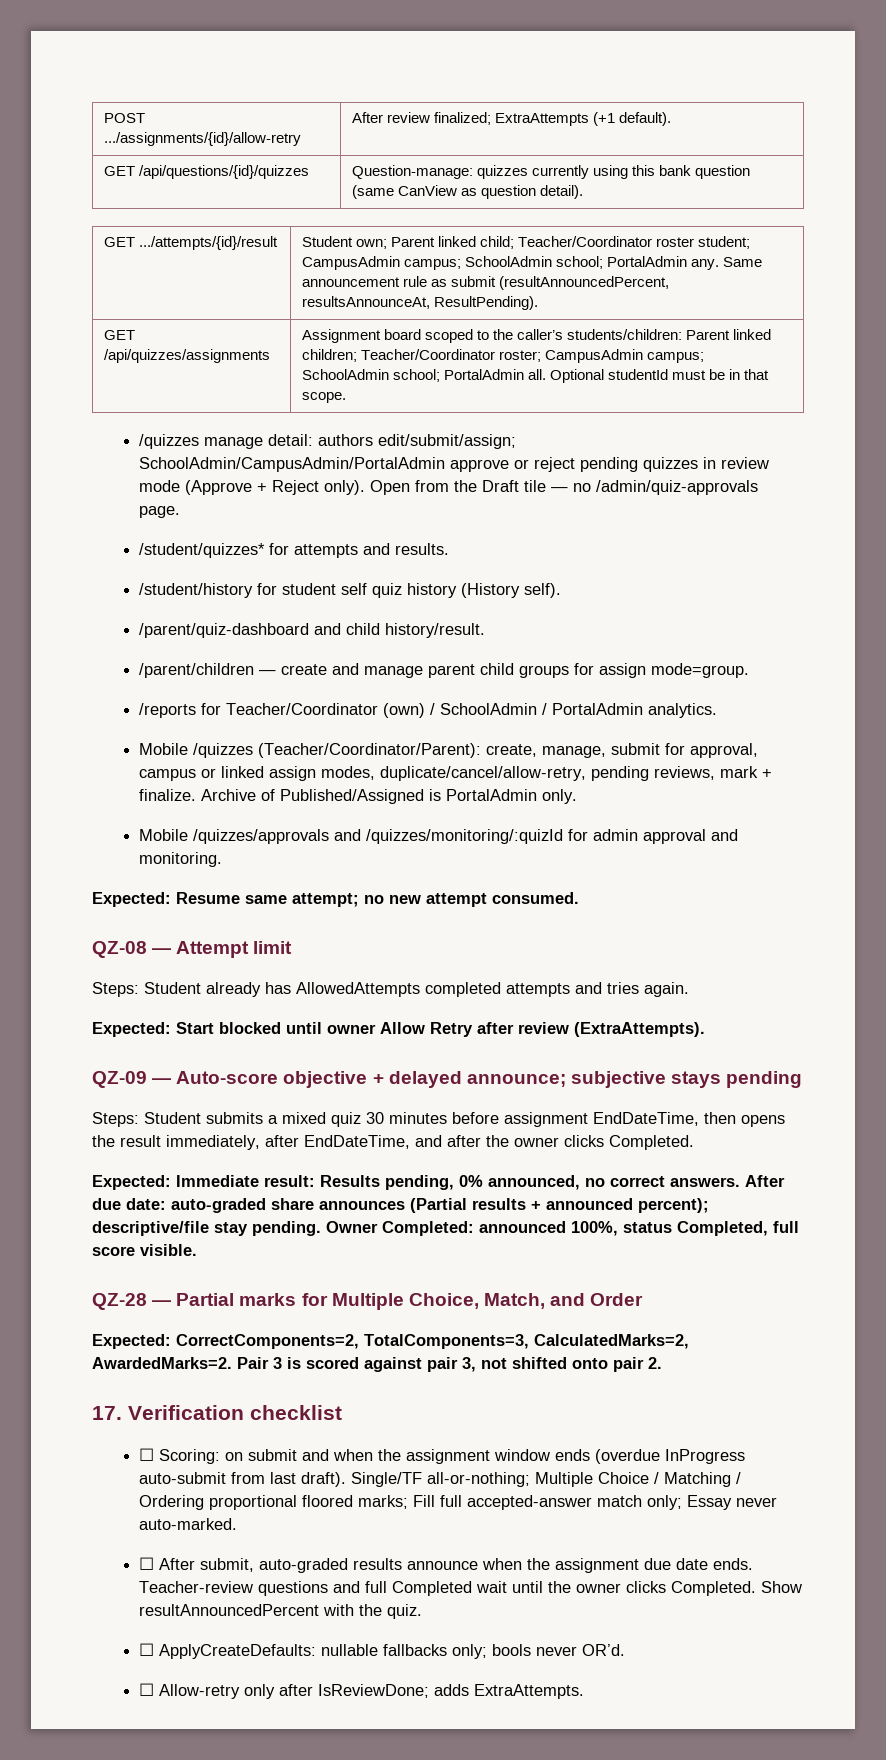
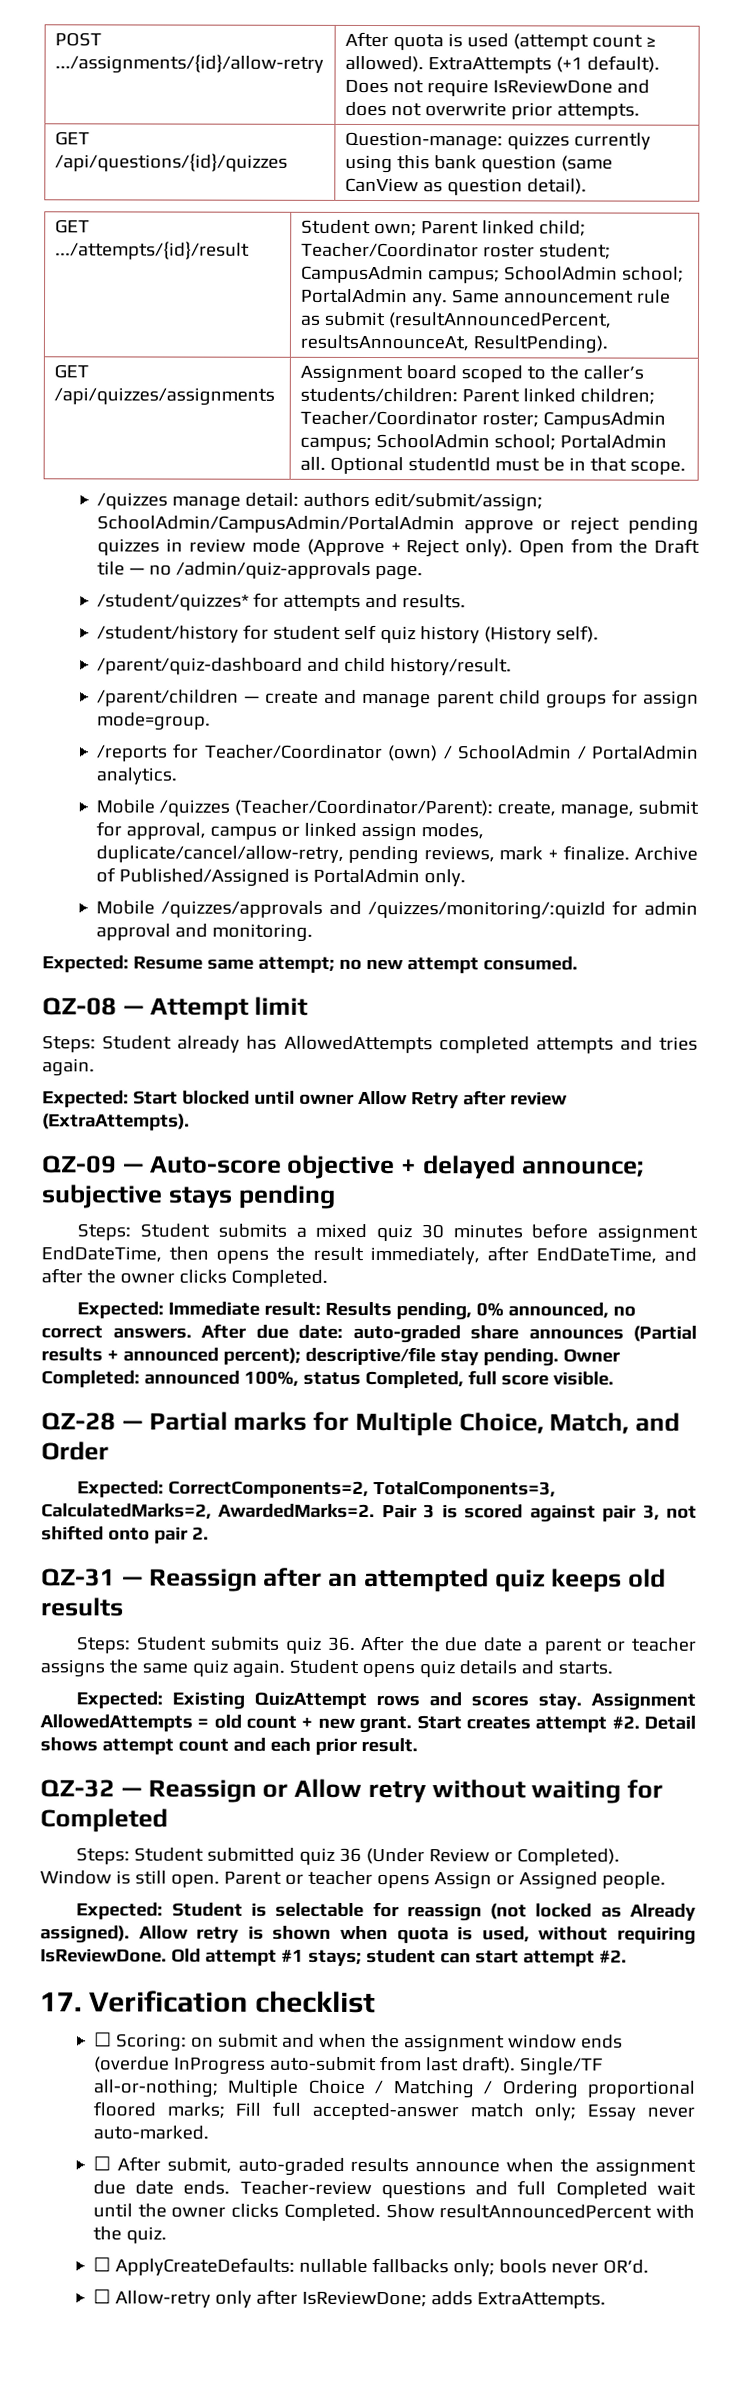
- POST .../assignments/{id}/allow-retry | After review finalized; ExtraAttempts (+1 default).
+ POST .../assignments/{id}/allow-retry | After quota is used (attempt count ≥ allowed). ExtraAttempts (+1 default). Does not require IsReviewDone and does not overwrite prior attempts.
+ QZ-31 — Reassign after an attempted quiz keeps old results
+ Steps: Student submits quiz 36. After the due date a parent or teacher assigns the same quiz again. Student opens quiz details and starts.
+ Expected: Existing QuizAttempt rows and scores stay. Assignment AllowedAttempts = old count + new grant. Start creates attempt #2. Detail shows attempt count and each prior result.
+ QZ-32 — Reassign or Allow retry without waiting for Completed
+ Steps: Student submitted quiz 36 (Under Review or Completed). Window is still open. Parent or teacher opens Assign or Assigned people.
+ Expected: Student is selectable for reassign (not locked as Already assigned). Allow retry is shown when quota is used, without requiring IsReviewDone. Old attempt #1 stays; student can start attempt #2.

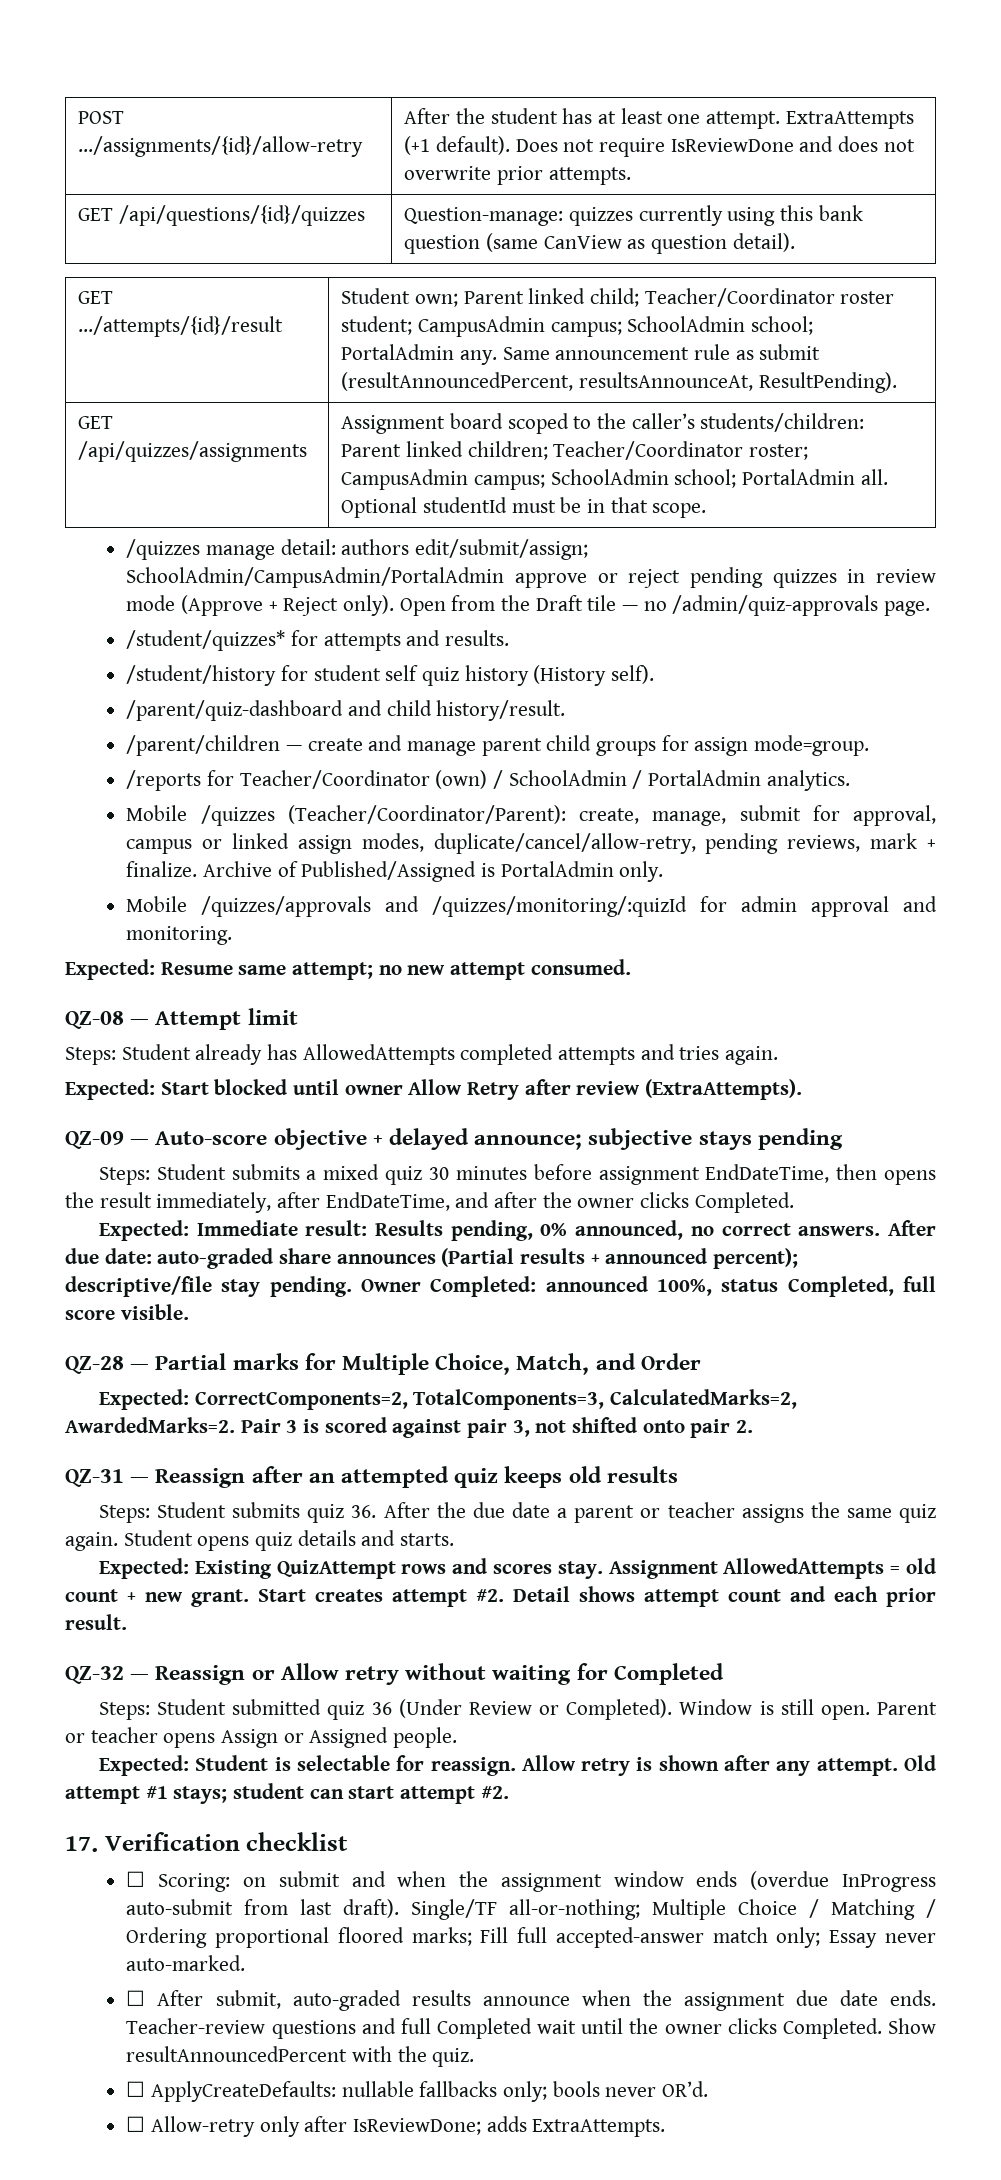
- POST .../assignments/{id}/allow-retry | After quota is used (attempt count ≥ allowed). ExtraAttempts (+1 default). Does not require IsReviewDone and does not overwrite prior attempts.
+ POST .../assignments/{id}/allow-retry | After the student has at least one attempt. ExtraAttempts (+1 default). Does not require IsReviewDone and does not overwrite prior attempts.
- Expected: Student is selectable for reassign (not locked as Already assigned). Allow retry is shown when quota is used, without requiring IsReviewDone.
+ Expected: Student is selectable for reassign. Allow retry is shown after any attempt.

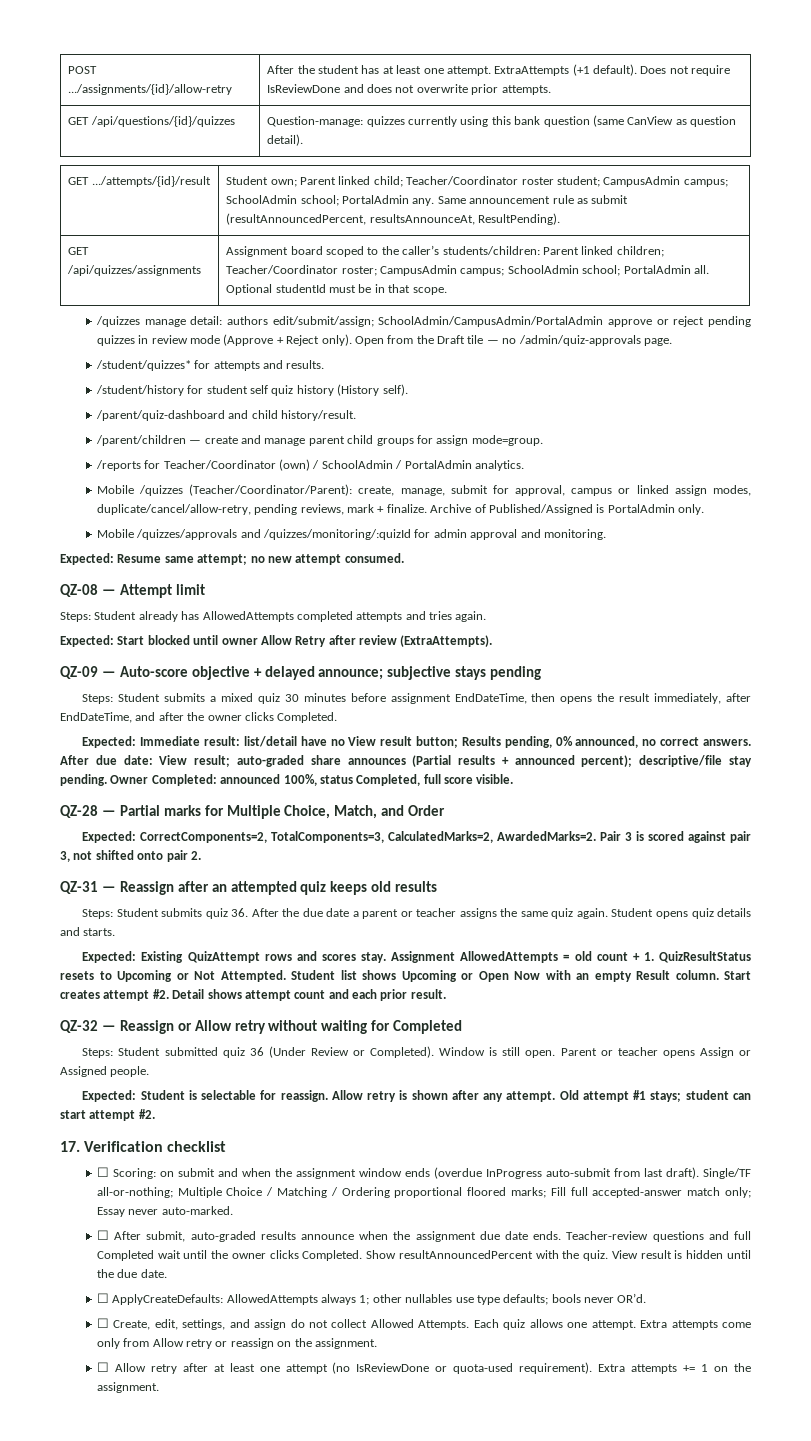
- Expected: Immediate result: Results pending, 0% announced, no correct answers.
+ Expected: Immediate result: list/detail have no View result button; Results pending, 0% announced, no correct answers.
- After due date: auto-graded share announces (Partial results + announced percent); descriptive/file stay pending.
+ After due date: View result; auto-graded share announces (Partial results + announced percent); descriptive/file stay pending.
- Assignment AllowedAttempts = old count + new grant.
+ Assignment AllowedAttempts = old count + 1. QuizResultStatus resets to Upcoming or Not Attempted. Student list shows Upcoming or Open Now with an empty Result column.
- Show resultAnnouncedPercent with the quiz.
- ☐ ApplyCreateDefaults: nullable fallbacks only; bools never OR’d.
- ☐ Allow-retry only after IsReviewDone; adds ExtraAttempts.
+ Show resultAnnouncedPercent with the quiz. View result is hidden until the due date.
+ ☐ ApplyCreateDefaults: AllowedAttempts always 1; other nullables use type defaults; bools never OR’d.
+ ☐ Create, edit, settings, and assign do not collect Allowed Attempts. Each quiz allows one attempt. Extra attempts come only from Allow retry or reassign on the assignment.
+ ☐ Allow retry after at least one attempt (no IsReviewDone or quota-used requirement). Extra attempts += 1 on the assignment.

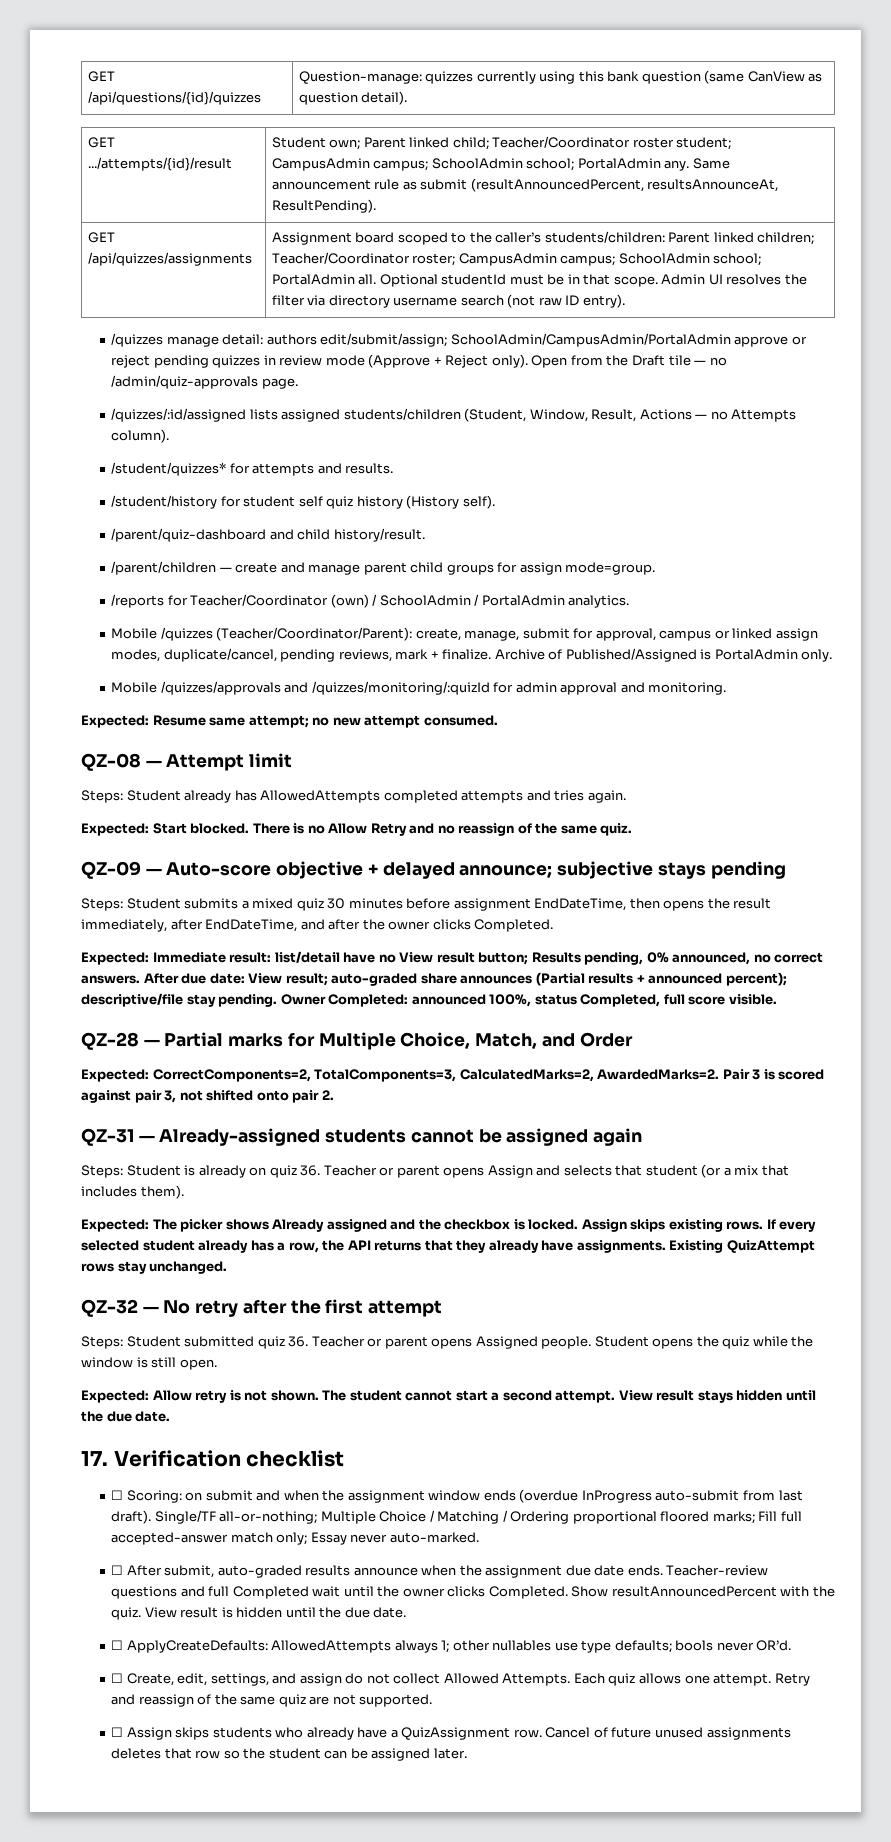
- POST .../assignments/{id}/allow-retry | After the student has at least one attempt. ExtraAttempts (+1 default). Does not require IsReviewDone and does not overwrite prior attempts.
- GET /api/quizzes/assignments | Assignment board scoped to the caller’s students/children: Parent linked children; Teacher/Coordinator roster; CampusAdmin campus; SchoolAdmin school; PortalAdmin all. Optional studentId must be in that scope.
+ GET /api/quizzes/assignments | Assignment board scoped to the caller’s students/children: Parent linked children; Teacher/Coordinator roster; CampusAdmin campus; SchoolAdmin school; PortalAdmin all. Optional studentId must be in that scope. Admin UI resolves the filter via directory username search (not raw ID entry).
+ /quizzes/:id/assigned lists assigned students/children (Student, Window, Result, Actions — no Attempts column).
- Mobile /quizzes (Teacher/Coordinator/Parent): create, manage, submit for approval, campus or linked assign modes, duplicate/cancel/allow-retry, pending reviews, mark + finalize.
+ Mobile /quizzes (Teacher/Coordinator/Parent): create, manage, submit for approval, campus or linked assign modes, duplicate/cancel, pending reviews, mark + finalize.
- Expected: Start blocked until owner Allow Retry after review (ExtraAttempts).
+ Expected: Start blocked. There is no Allow Retry and no reassign of the same quiz.
- QZ-31 — Reassign after an attempted quiz keeps old results
- Steps: Student submits quiz 36. After the due date a parent or teacher assigns the same quiz again. Student opens quiz details and starts.
- Expected: Existing QuizAttempt rows and scores stay. Assignment AllowedAttempts = old count + 1. QuizResultStatus resets to Upcoming or Not Attempted. Student list shows Upcoming or Open Now with an empty Result column. Start creates attempt #2. Detail shows attempt count and each prior result.
- QZ-32 — Reassign or Allow retry without waiting for Completed
- Steps: Student submitted quiz 36 (Under Review or Completed). Window is still open. Parent or teacher opens Assign or Assigned people.
- Expected: Student is selectable for reassign. Allow retry is shown after any attempt. Old attempt #1 stays; student can start attempt #2.
+ QZ-31 — Already-assigned students cannot be assigned again
+ Steps: Student is already on quiz 36. Teacher or parent opens Assign and selects that student (or a mix that includes them).
+ Expected: The picker shows Already assigned and the checkbox is locked. Assign skips existing rows. If every selected student already has a row, the API returns that they already have assignments. Existing QuizAttempt rows stay unchanged.
+ QZ-32 — No retry after the first attempt
+ Steps: Student submitted quiz 36. Teacher or parent opens Assigned people. Student opens the quiz while the window is still open.
+ Expected: Allow retry is not shown. The student cannot start a second attempt. View result stays hidden until the due date.
- Extra attempts come only from Allow retry or reassign on the assignment.
- ☐ Allow retry after at least one attempt (no IsReviewDone or quota-used requirement). Extra attempts += 1 on the assignment.
+ Retry and reassign of the same quiz are not supported.
+ ☐ Assign skips students who already have a QuizAssignment row. Cancel of future unused assignments deletes that row so the student can be assigned later.

